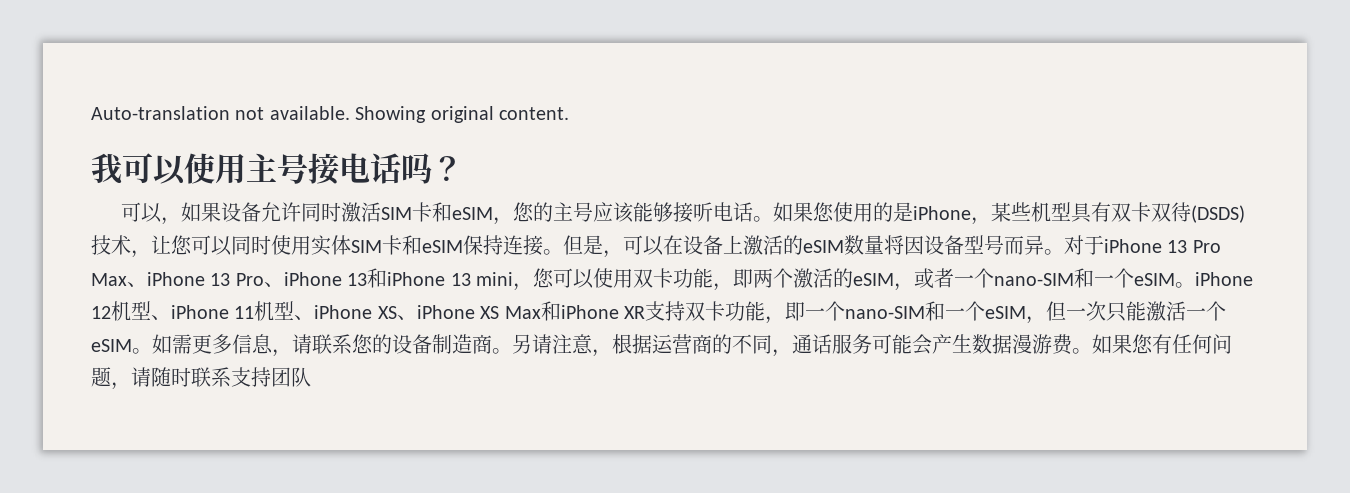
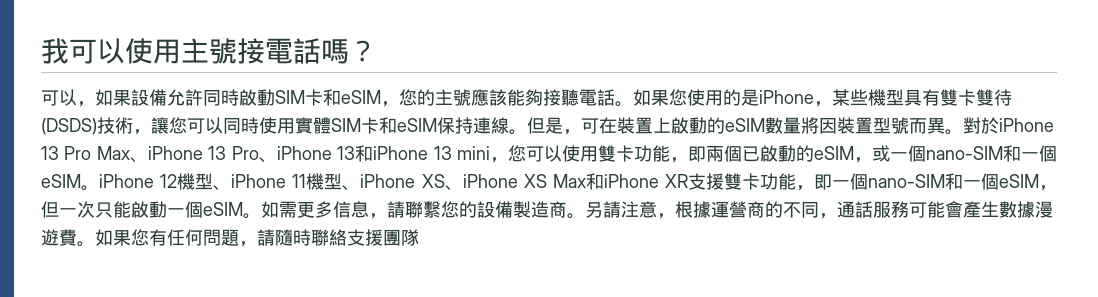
- Auto-translation not available. Showing original content.
- 我可以使用主号接电话吗？
+ 我可以使用主號接電話嗎？
- 可以，如果设备允许同时激活SIM卡和eSIM，您的主号应该能够接听电话。
+ 可以，如果設備允許同時啟動SIM卡和eSIM，您的主號應該能夠接聽電話。
- 如果您使用的是iPhone，某些机型具有双卡双待(DSDS)技术，让您可以同时使用实体SIM卡和eSIM保持连接。
+ 如果您使用的是iPhone，某些機型具有雙卡雙待(DSDS)技術，讓您可以同時使用實體SIM卡和eSIM保持連線。
- 但是，可以在设备上激活的eSIM数量将因设备型号而异。对于iPhone 13 Pro Max、iPhone 13 Pro、iPhone 13和iPhone 13 mini，您可以使用双卡功能，即两个激活的eSIM，或者一个nano-SIM和一个eSIM。iPhone 12机型、iPhone 11机型、iPhone XS、iPhone XS Max和iPhone XR支持双卡功能，即一个nano-SIM和一个eSIM，但一次只能激活一个eSIM。
+ 但是，可在裝置上啟動的eSIM數量將因裝置型號而異。對於iPhone 13 Pro Max、iPhone 13 Pro、iPhone 13和iPhone 13 mini，您可以使用雙卡功能，即兩個已啟動的eSIM，或一個nano-SIM和一個eSIM。iPhone 12機型、iPhone 11機型、iPhone XS、iPhone XS Max和iPhone XR支援雙卡功能，即一個nano-SIM和一個eSIM，但一次只能啟動一個eSIM。
- 如需更多信息，请联系您的设备制造商。
+ 如需更多信息，請聯繫您的設備製造商。
- 另请注意，根据运营商的不同，通话服务可能会产生数据漫游费。如果您有任何问题，请随时联系支持团队
+ 另請注意，根據運營商的不同，通話服務可能會產生數據漫遊費。如果您有任何問題，請隨時聯絡支援團隊

